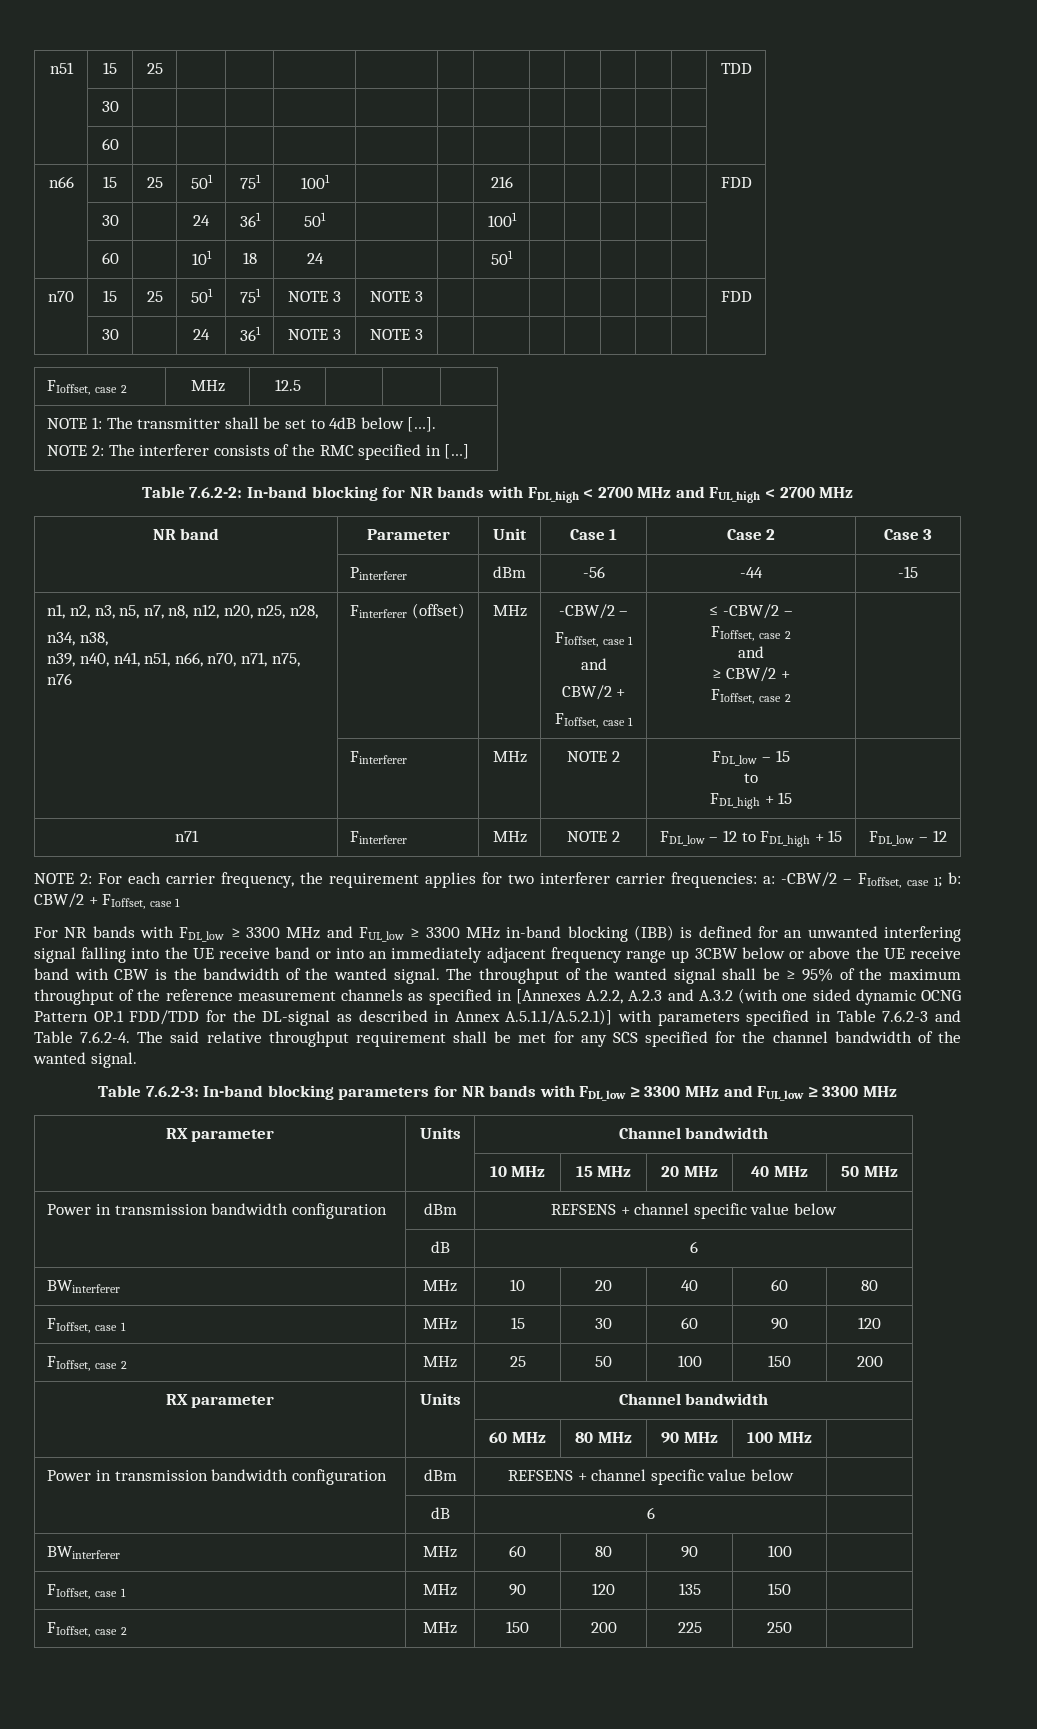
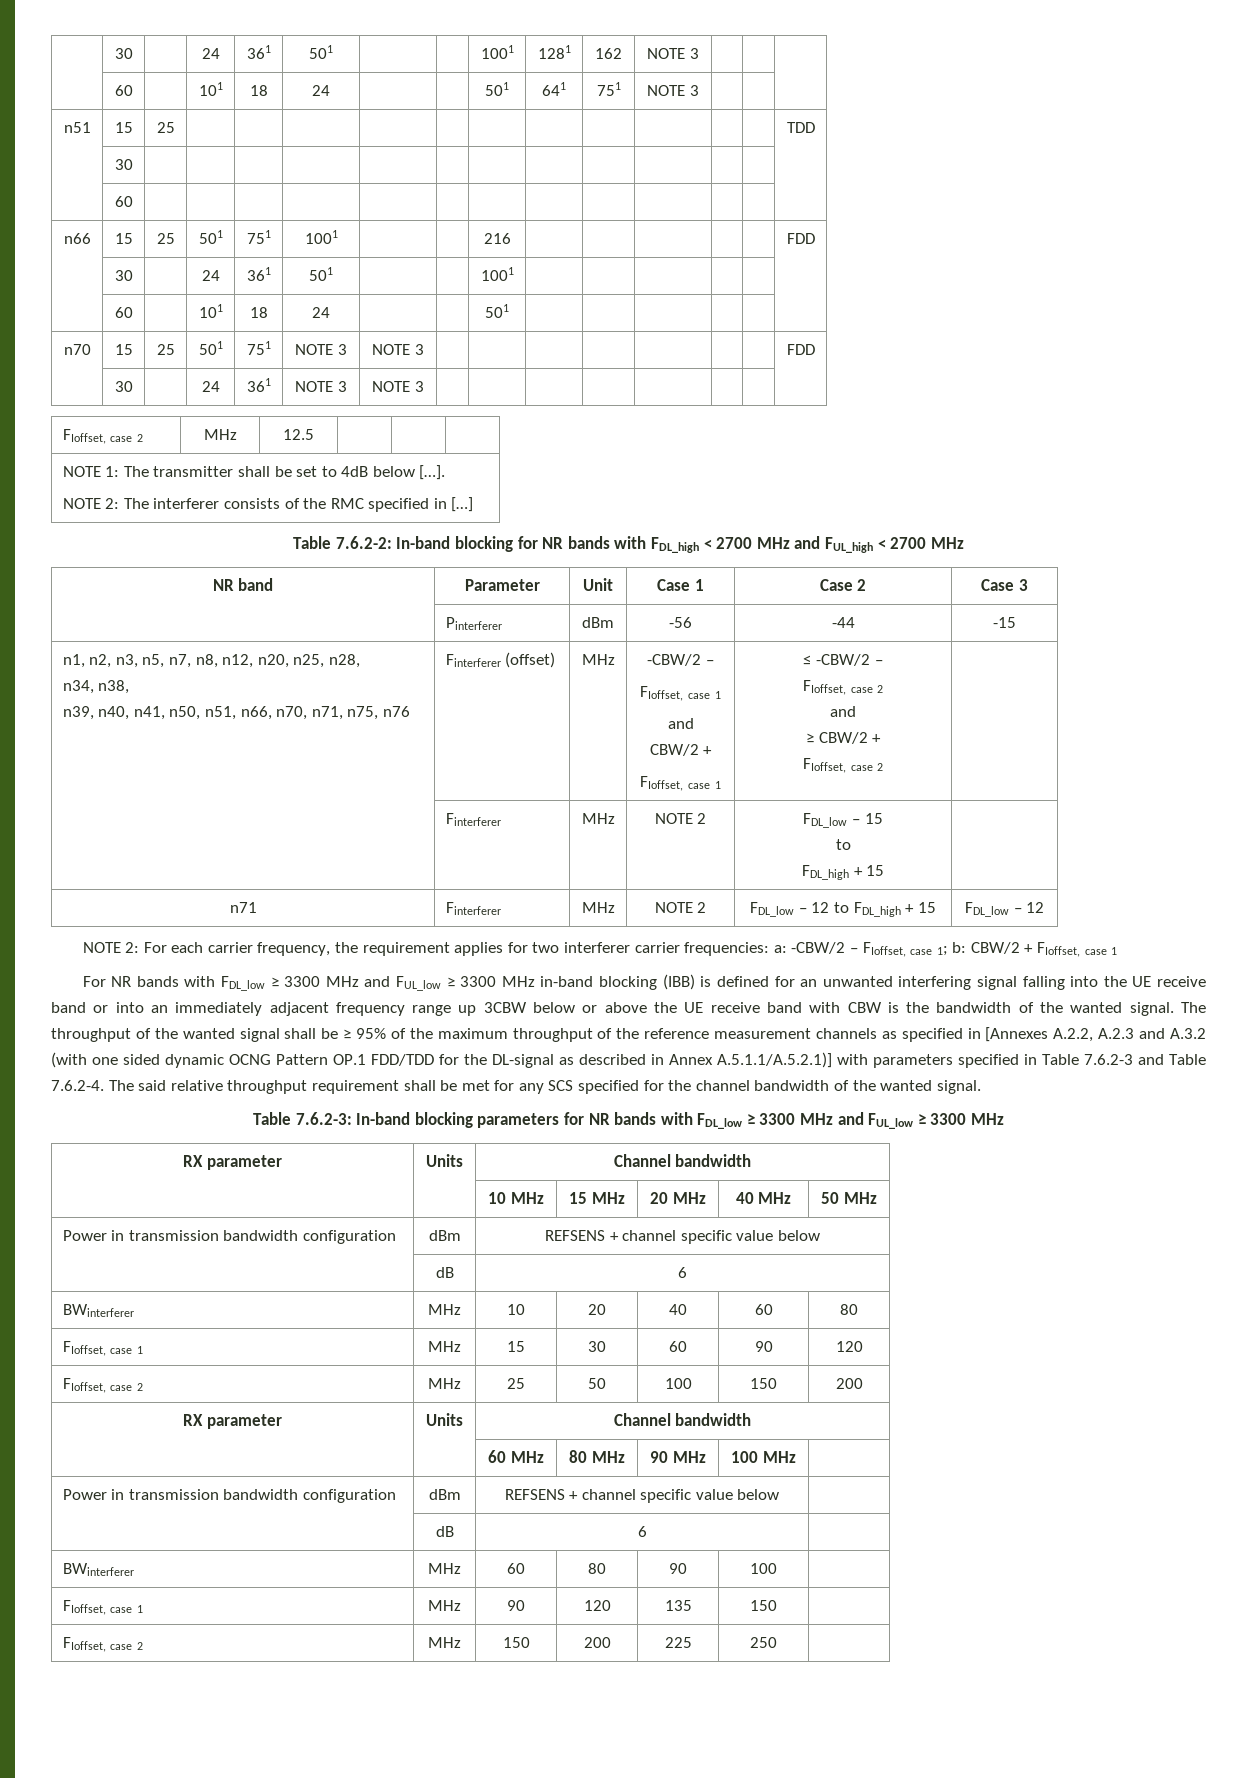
+ | 30 | | 24 | 361 | 501 | | | 1001 | 1281 | 162 | NOTE 3 | | |
+ | 60 | | 101 | 18 | 24 | | | 501 | 641 | 751 | NOTE 3 | | |
- n39, n40, n41, n51, n66, n70, n71, n75, n76
+ n39, n40, n41, n50, n51, n66, n70, n71, n75, n76

